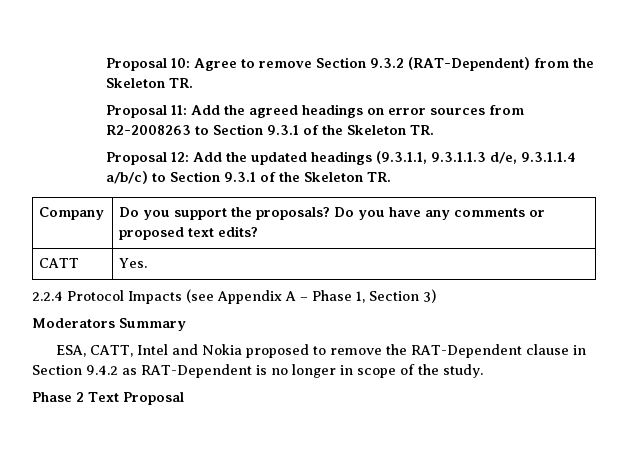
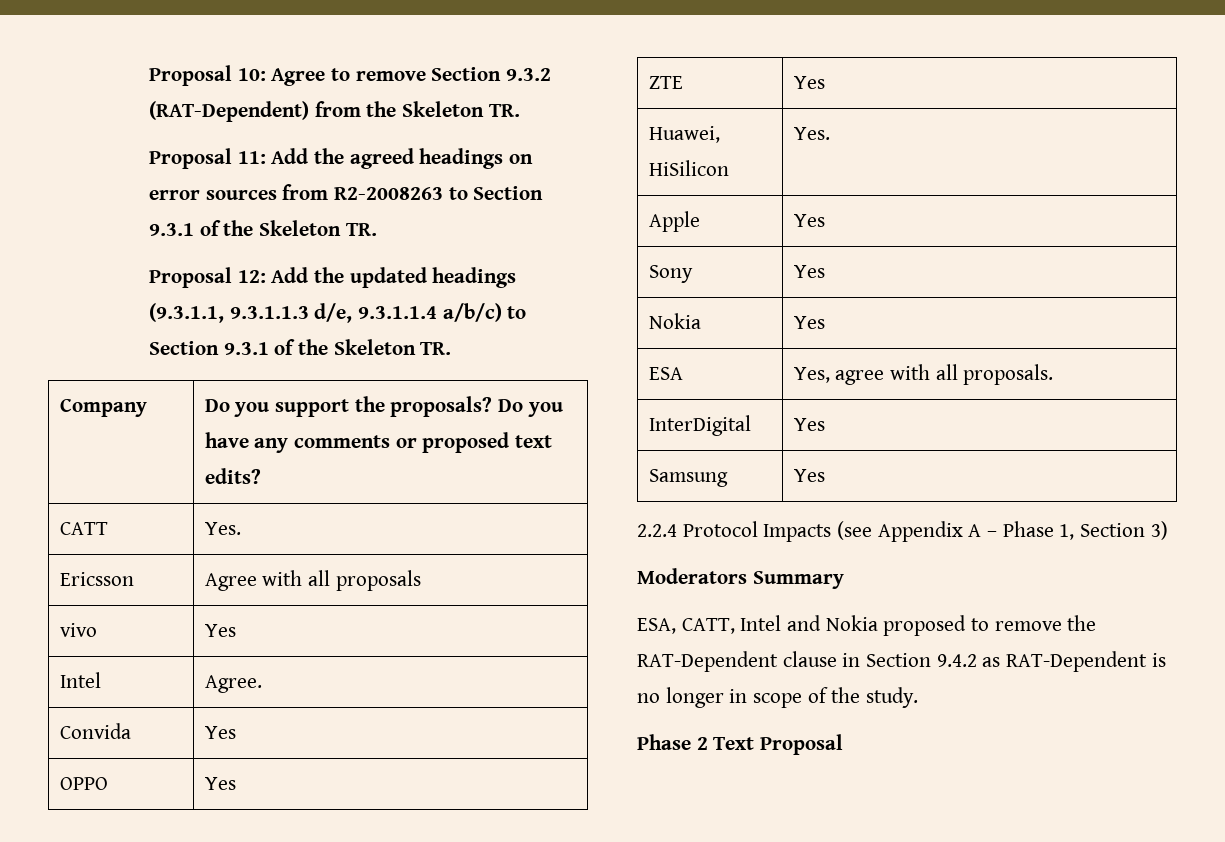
+ Ericsson | Agree with all proposals
+ vivo | Yes
+ Intel | Agree.
+ Convida | Yes
+ OPPO | Yes
+ ZTE | Yes
+ Huawei, HiSilicon | Yes.
+ Apple | Yes
+ Sony | Yes
+ Nokia | Yes
+ ESA | Yes, agree with all proposals.
+ InterDigital | Yes
+ Samsung | Yes

